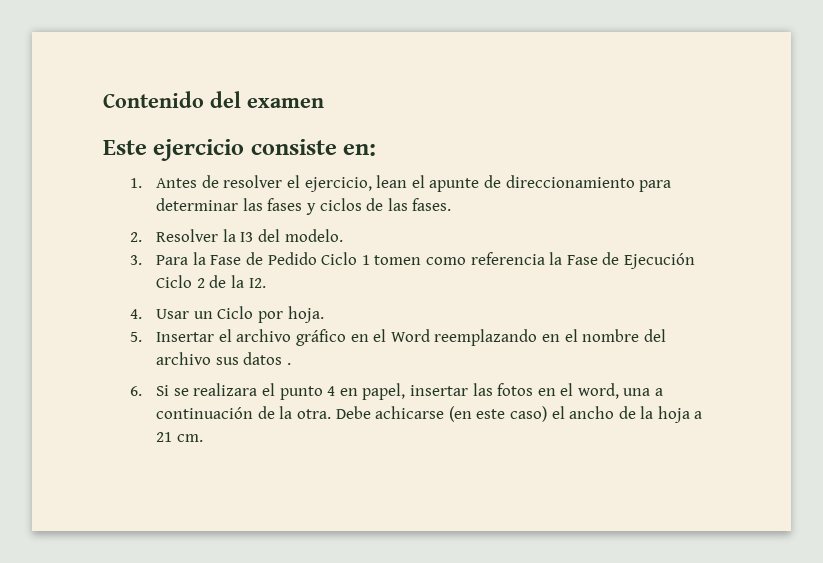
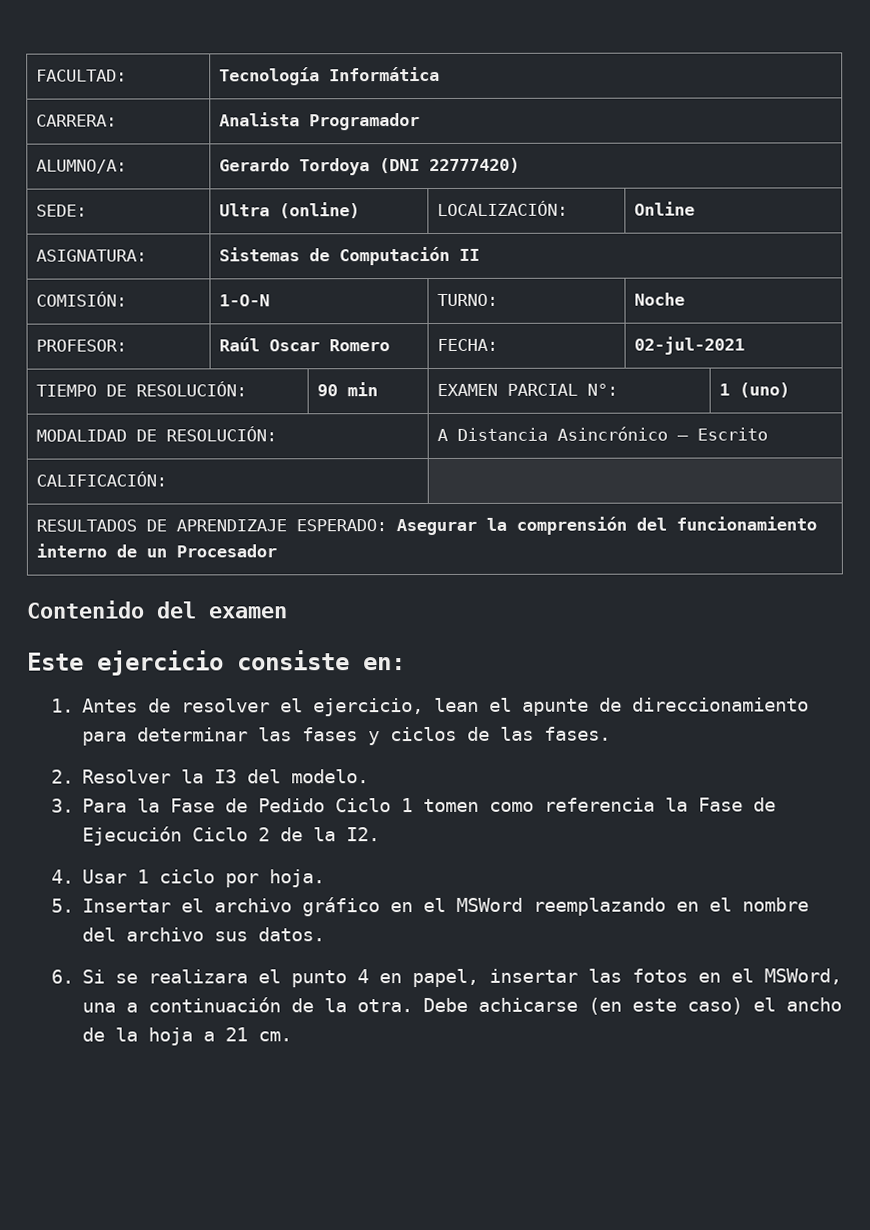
+ FACULTAD: | Tecnología Informática
+ CARRERA: | Analista Programador
+ ALUMNO/A: | Gerardo Tordoya (DNI 22777420)
+ SEDE: | Ultra (online) | LOCALIZACIÓN: | Online
+ ASIGNATURA: | Sistemas de Computación II
+ COMISIÓN: | 1-O-N | TURNO: | Noche
+ PROFESOR: | Raúl Oscar Romero | FECHA: | 02-jul-2021
+ TIEMPO DE RESOLUCIÓN: | 90 min | EXAMEN PARCIAL N°: | 1 (uno)
+ MODALIDAD DE RESOLUCIÓN: | A Distancia Asincrónico – Escrito
+ CALIFICACIÓN: |
+ RESULTADOS DE APRENDIZAJE ESPERADO: Asegurar la comprensión del funcionamiento interno de un Procesador
- 4. Usar un Ciclo por hoja.
+ 4. Usar 1 ciclo por hoja.
- 5. Insertar el archivo gráfico en el Word reemplazando en el nombre del archivo sus datos .
+ 5. Insertar el archivo gráfico en el MSWord reemplazando en el nombre del archivo sus datos.
- 6. Si se realizara el punto 4 en papel, insertar las fotos en el word, una a continuación de la otra.
+ 6. Si se realizara el punto 4 en papel, insertar las fotos en el MSWord, una a continuación de la otra.

